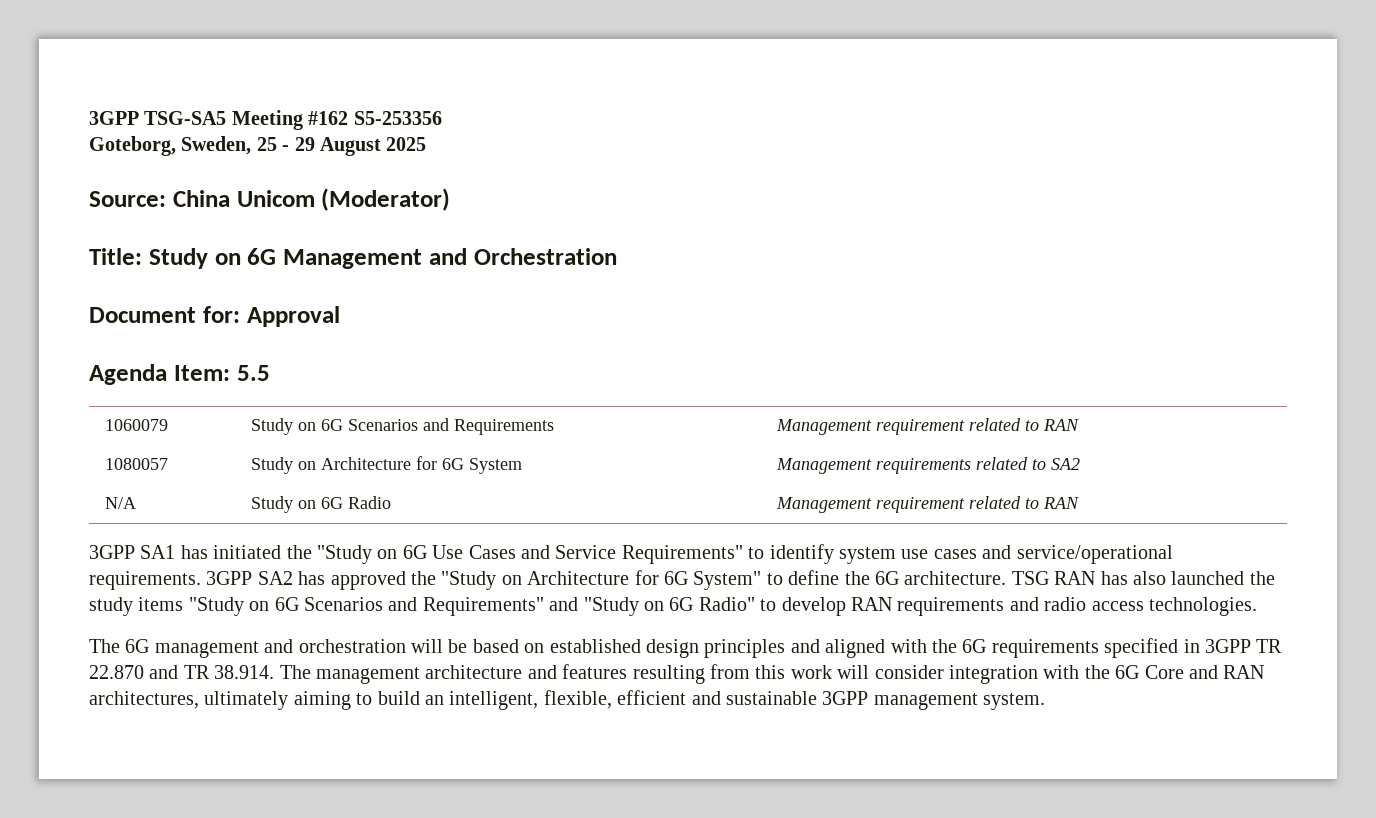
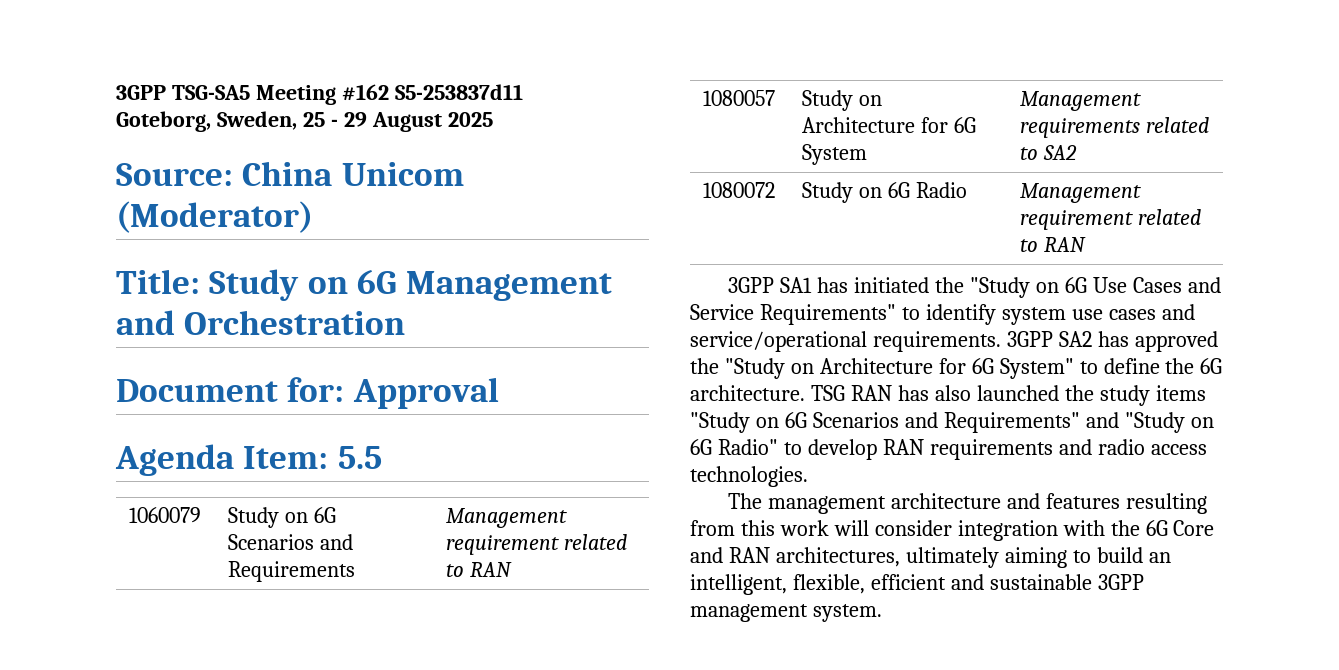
- 3GPP TSG-SA5 Meeting #162 S5-253356
+ 3GPP TSG-SA5 Meeting #162 S5-253837d11
- N/A | Study on 6G Radio | Management requirement related to RAN
+ 1080072 | Study on 6G Radio | Management requirement related to RAN
- The 6G management and orchestration will be based on established design principles and aligned with the 6G requirements specified in 3GPP TR 22.870 and TR 38.914. The management architecture and features resulting from this work will consider integration with the 6G Core and RAN architectures, ultimately aiming to build an intelligent, flexible, efficient and sustainable 3GPP management system.
+ The management architecture and features resulting from this work will consider integration with the 6G Core and RAN architectures, ultimately aiming to build an intelligent, flexible, efficient and sustainable 3GPP management system.

